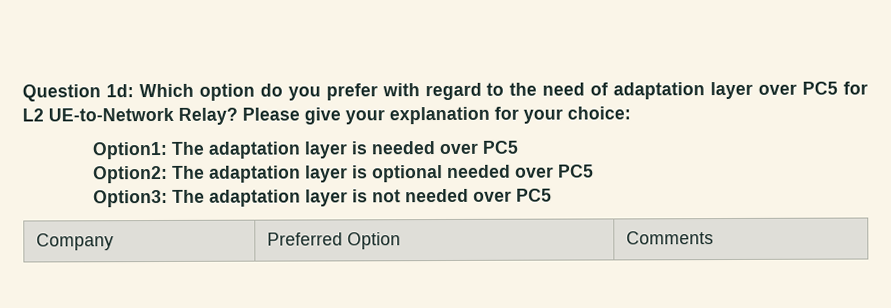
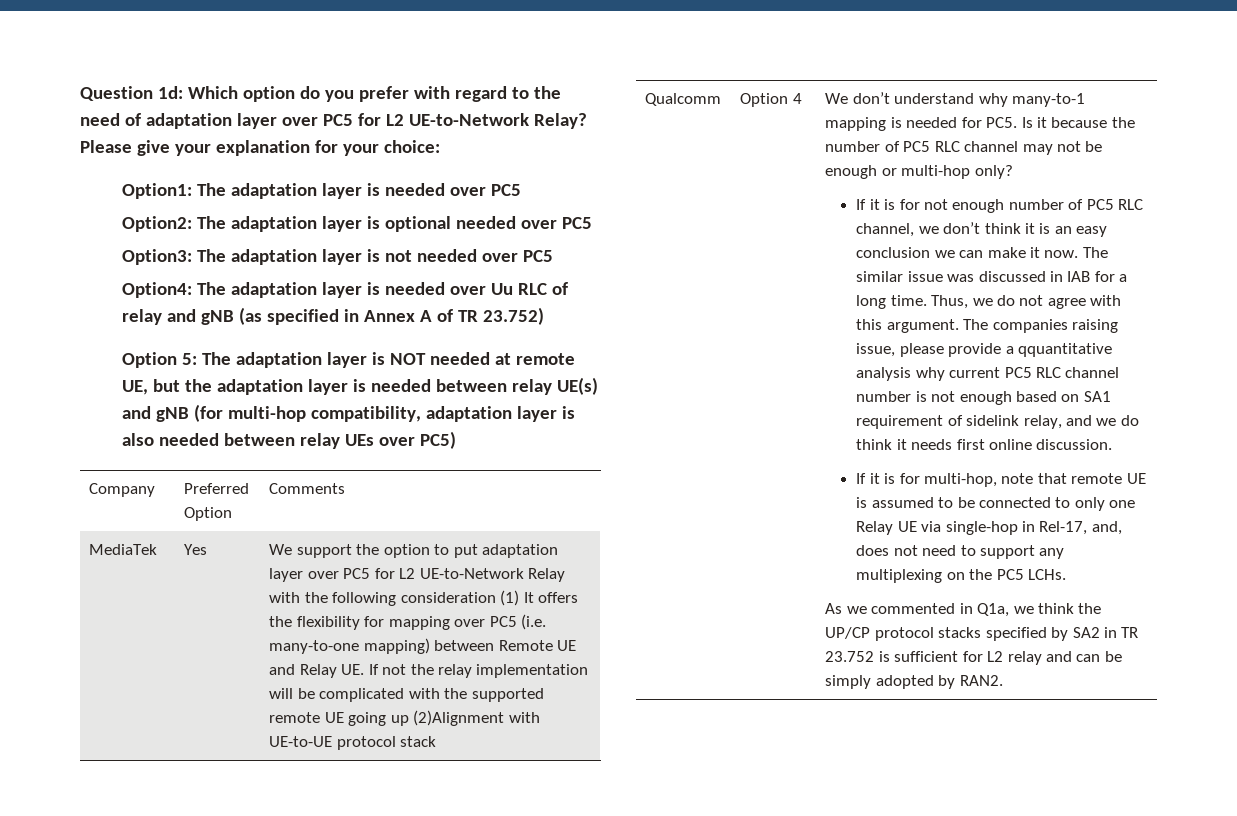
+ Option4: The adaptation layer is needed over Uu RLC of relay and gNB (as specified in Annex A of TR 23.752)
+ Option 5: The adaptation layer is NOT needed at remote UE, but the adaptation layer is needed between relay UE(s) and gNB (for multi-hop compatibility, adaptation layer is also needed between relay UEs over PC5)
  Company | Preferred Option | Comments
+ MediaTek | Yes | We support the option to put adaptation layer over PC5 for L2 UE-to-Network Relay with the following consideration (1) It offers the flexibility for mapping over PC5 (i.e. many-to-one mapping) between Remote UE and Relay UE. If not the relay implementation will be complicated with the supported remote UE going up (2)Alignment with UE-to-UE protocol stack
+ Qualcomm | Option 4 | We don’t understand why many-to-1 mapping is needed for PC5. Is it because the number of PC5 RLC channel may not be enough or multi-hop only?
+ If it is for not enough number of PC5 RLC channel, we don’t think it is an easy conclusion we can make it now. The similar issue was discussed in IAB for a long time. Thus, we do not agree with this argument. The companies raising issue, please provide a qquantitative analysis why current PC5 RLC channel number is not enough based on SA1 requirement of sidelink relay, and we do think it needs first online discussion.
+ If it is for multi-hop, note that remote UE is assumed to be connected to only one Relay UE via single-hop in Rel-17, and, does not need to support any multiplexing on the PC5 LCHs.
+ As we commented in Q1a, we think the UP/CP protocol stacks specified by SA2 in TR 23.752 is sufficient for L2 relay and can be simply adopted by RAN2.

